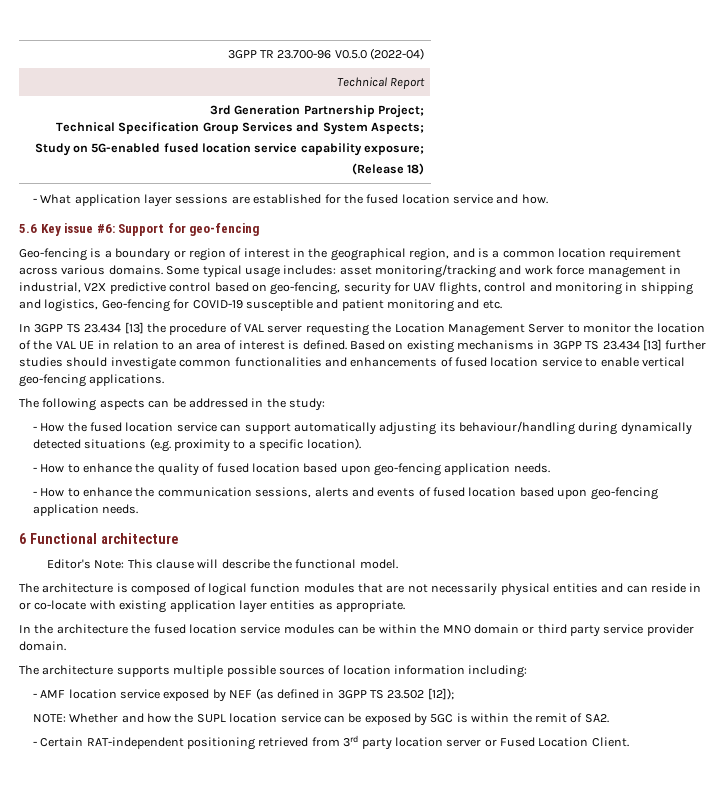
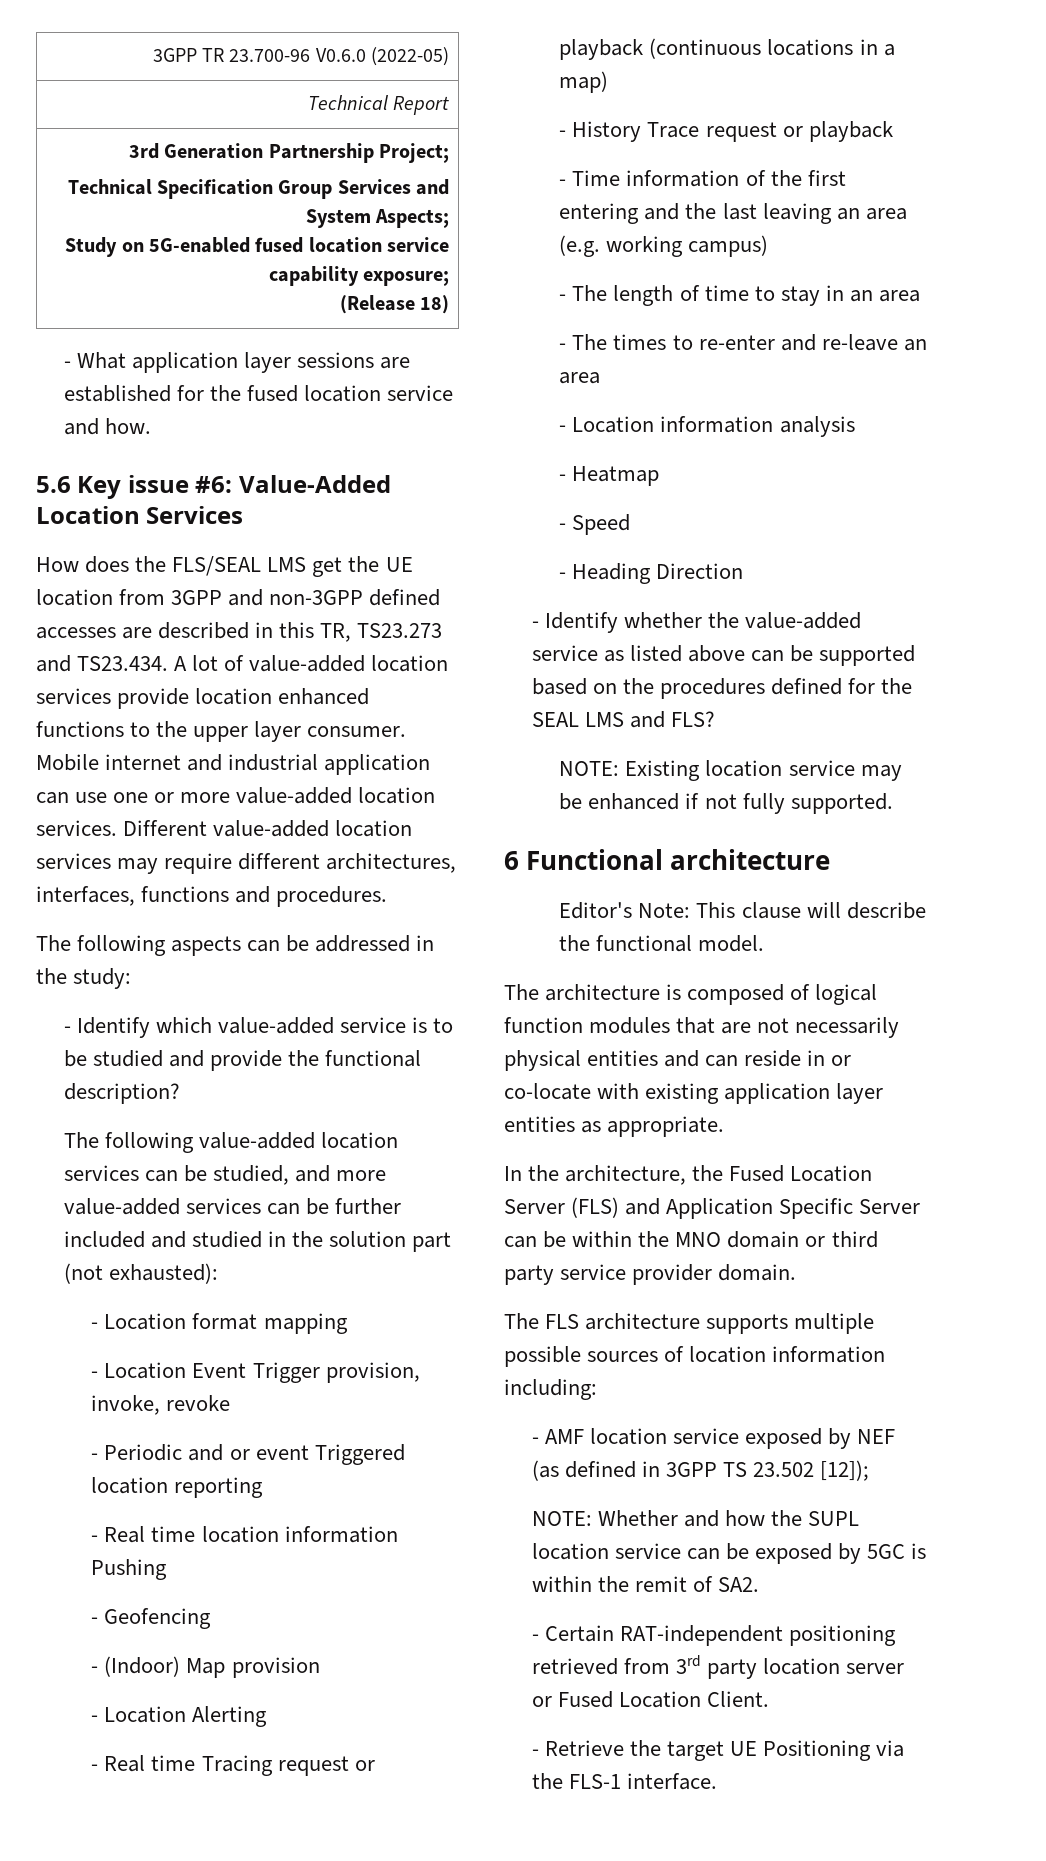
- 3GPP TR 23.700-96 V0.5.0 (2022-04)
+ 3GPP TR 23.700-96 V0.6.0 (2022-05)
- 5.6 Key issue #6: Support for geo-fencing
- Geo-fencing is a boundary or region of interest in the geographical region, and is a common location requirement across various domains. Some typical usage includes: asset monitoring/tracking and work force management in industrial, V2X predictive control based on geo-fencing, security for UAV flights, control and monitoring in shipping and logistics, Geo-fencing for COVID-19 susceptible and patient monitoring and etc.
- In 3GPP TS 23.434 [13] the procedure of VAL server requesting the Location Management Server to monitor the location of the VAL UE in relation to an area of interest is defined. Based on existing mechanisms in 3GPP TS 23.434 [13] further studies should investigate common functionalities and enhancements of fused location service to enable vertical geo-fencing applications.
+ 5.6 Key issue #6: Value-Added Location Services
+ How does the FLS/SEAL LMS get the UE location from 3GPP and non-3GPP defined accesses are described in this TR, TS23.273 and TS23.434. A lot of value-added location services provide location enhanced functions to the upper layer consumer. Mobile internet and industrial application can use one or more value-added location services. Different value-added location services may require different architectures, interfaces, functions and procedures.
- - How the fused location service can support automatically adjusting its behaviour/handling during dynamically detected situations (e.g. proximity to a specific location).
- - How to enhance the quality of fused location based upon geo-fencing application needs.
- - How to enhance the communication sessions, alerts and events of fused location based upon geo-fencing application needs.
+ - Identify which value-added service is to be studied and provide the functional description?
+ The following value-added location services can be studied, and more value-added services can be further included and studied in the solution part (not exhausted):
+ - Location format mapping
+ - Location Event Trigger provision, invoke, revoke
+ - Periodic and or event Triggered location reporting
+ - Real time location information Pushing
+ - Geofencing
+ - (Indoor) Map provision
+ - Location Alerting
+ - Real time Tracing request or playback (continuous locations in a map)
+ - History Trace request or playback
+ - Time information of the first entering and the last leaving an area (e.g. working campus)
+ - The length of time to stay in an area
+ - The times to re-enter and re-leave an area
+ - Location information analysis
+ - Heatmap
+ - Speed
+ - Heading Direction
+ - Identify whether the value-added service as listed above can be supported based on the procedures defined for the SEAL LMS and FLS?
+ NOTE: Existing location service may be enhanced if not fully supported.
- In the architecture the fused location service modules can be within the MNO domain or third party service provider domain.
+ In the architecture, the Fused Location Server (FLS) and Application Specific Server can be within the MNO domain or third party service provider domain.
- The architecture supports multiple possible sources of location information including:
+ The FLS architecture supports multiple possible sources of location information including:
+ - Retrieve the target UE Positioning via the FLS-1 interface.

